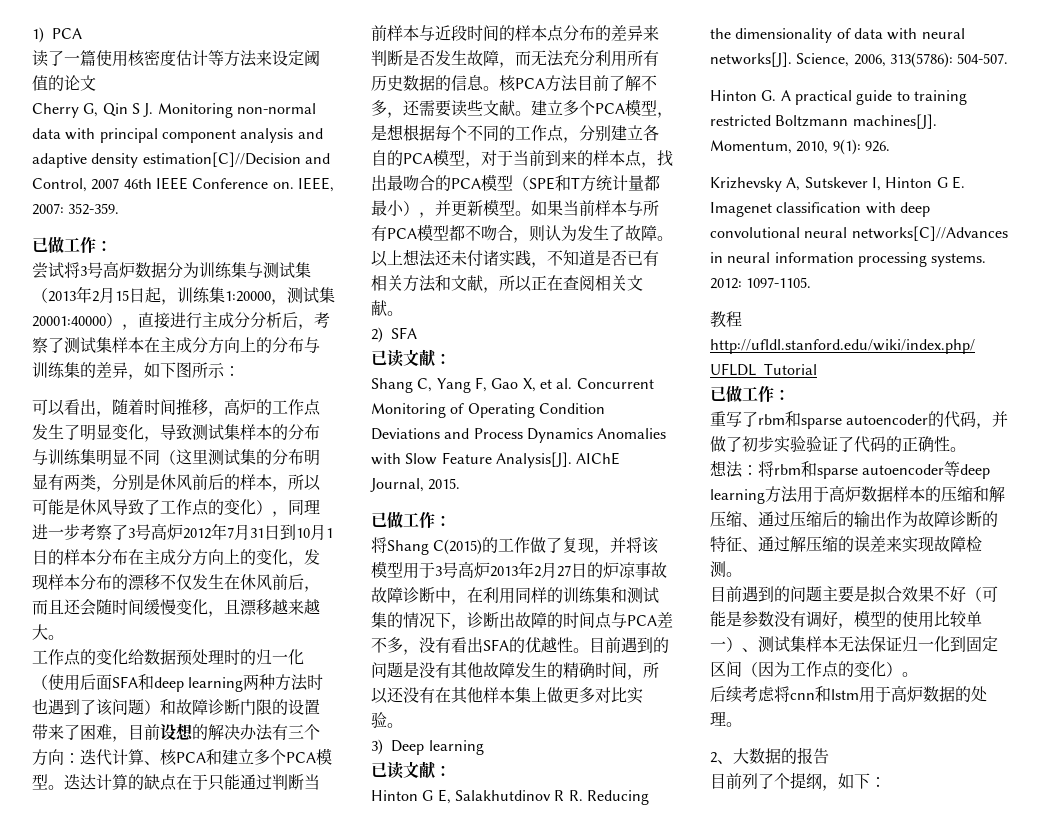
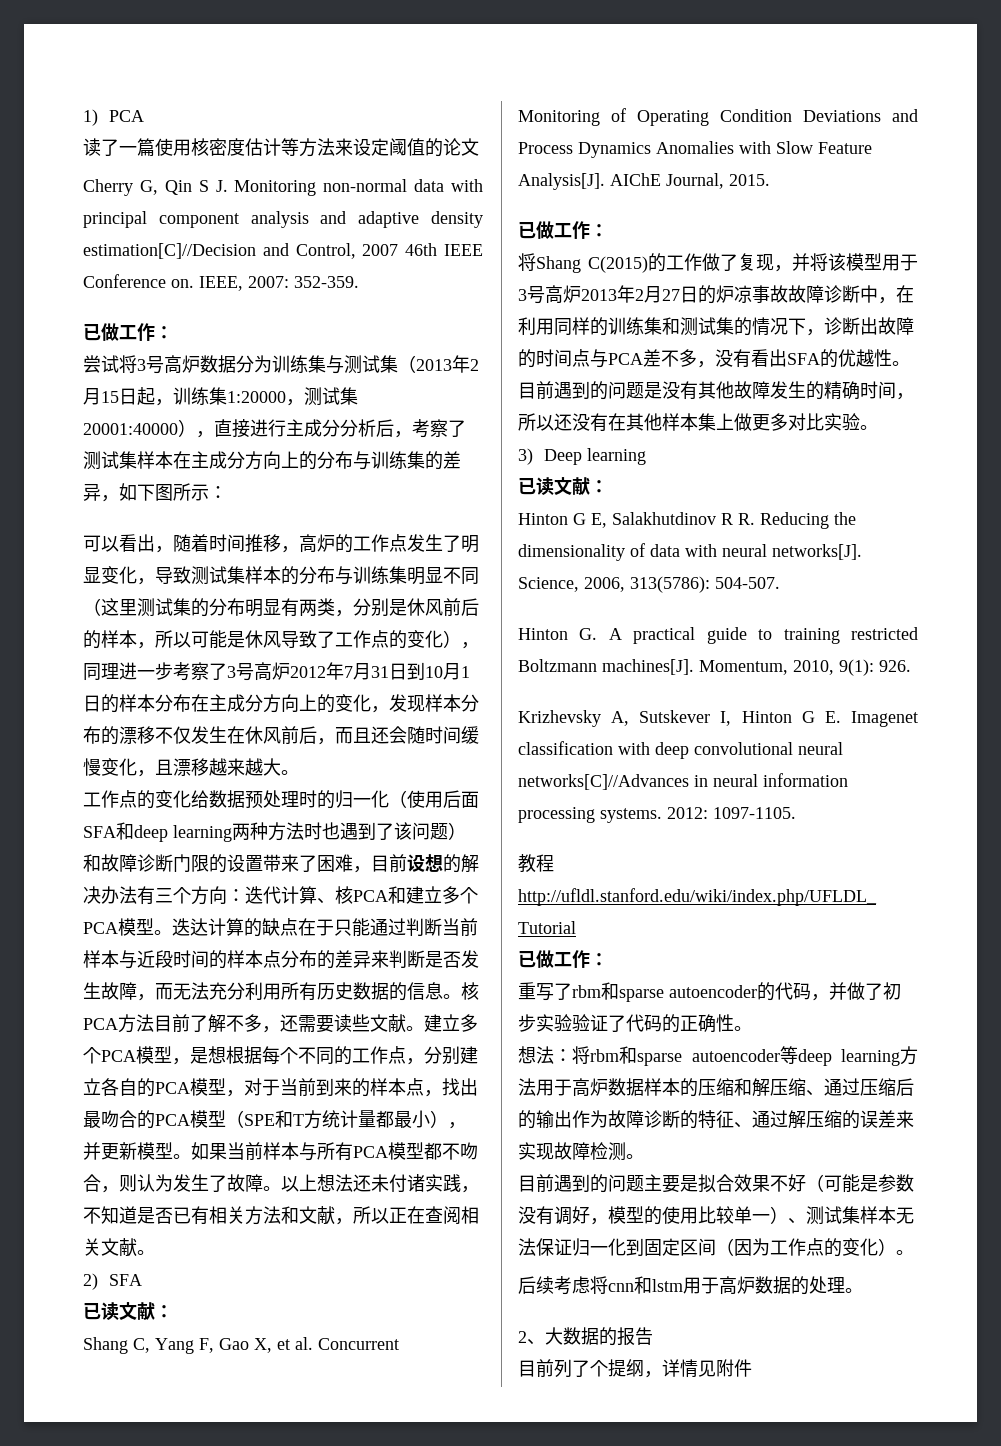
- 目前列了个提纲，如下：
+ 目前列了个提纲，详情见附件

